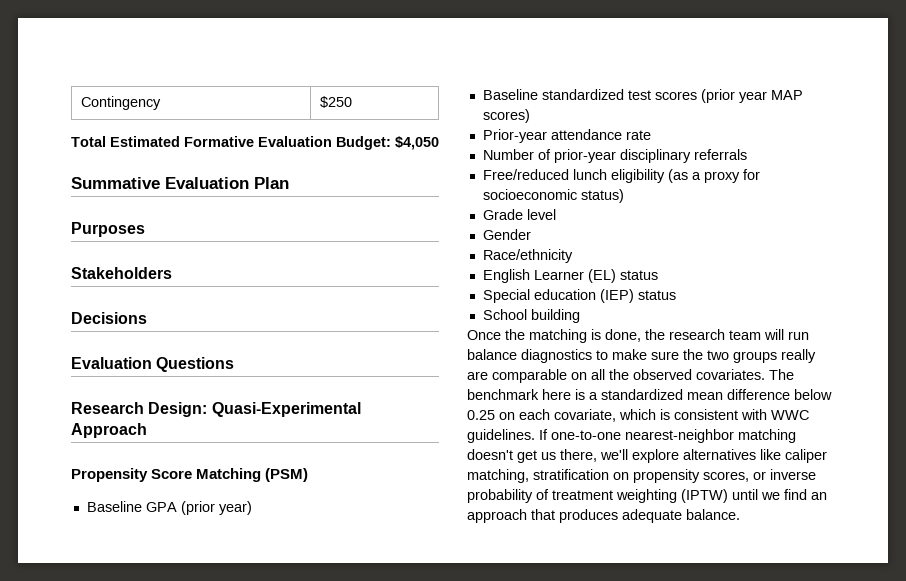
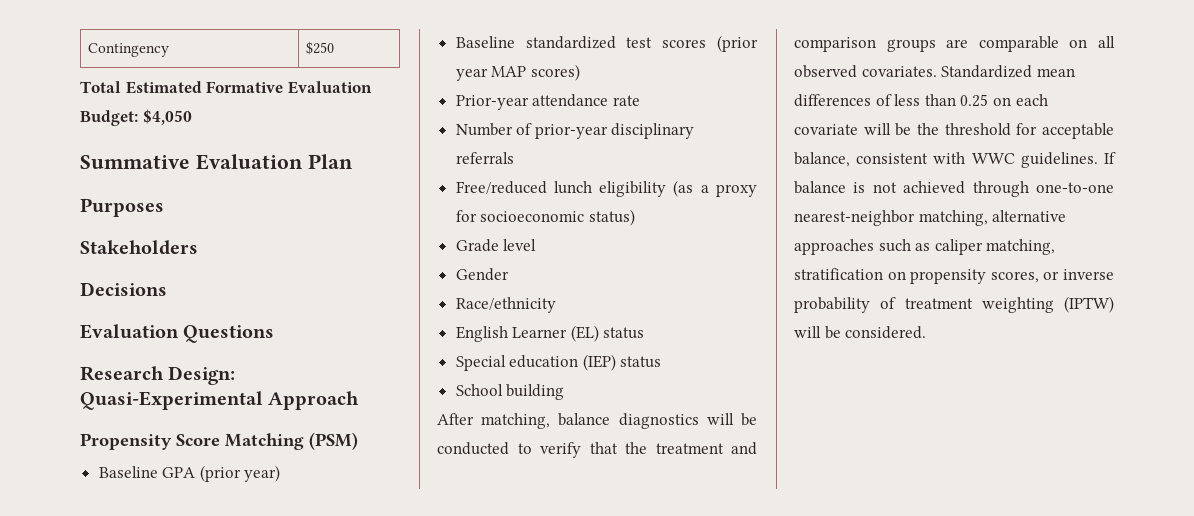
- Once the matching is done, the research team will run balance diagnostics to make sure the two groups really are comparable on all the observed covariates.
+ After matching, balance diagnostics will be conducted to verify that the treatment and comparison groups are comparable on all observed covariates.
- The benchmark here is a standardized mean difference below 0.25 on each covariate, which is consistent with WWC guidelines.
+ Standardized mean differences of less than 0.25 on each covariate will be the threshold for acceptable balance, consistent with WWC guidelines.
- If one-to-one nearest-neighbor matching doesn't get us there, we'll explore alternatives like caliper matching, stratification on propensity scores, or inverse probability of treatment weighting (IPTW) until we find an approach that produces adequate balance.
+ If balance is not achieved through one-to-one nearest-neighbor matching, alternative approaches such as caliper matching, stratification on propensity scores, or inverse probability of treatment weighting (IPTW) will be considered.

